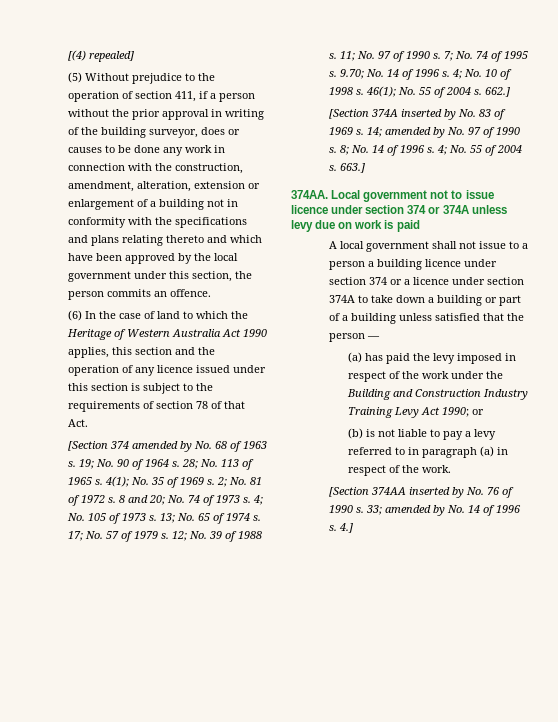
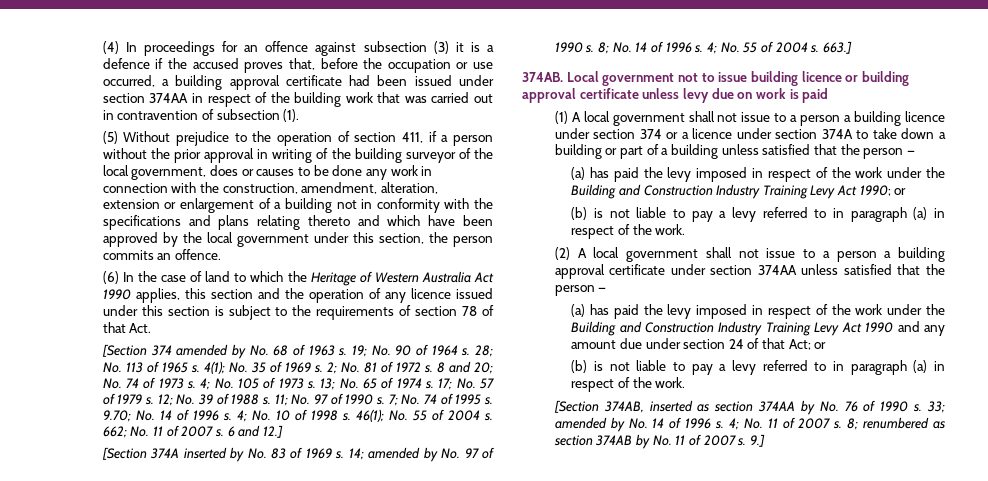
- [(4) repealed]
+ (4) In proceedings for an offence against subsection (3) it is a defence if the accused proves that, before the occupation or use occurred, a building approval certificate had been issued under section 374AA in respect of the building work that was carried out in contravention of subsection (1).
- (5) Without prejudice to the operation of section 411, if a person without the prior approval in writing of the building surveyor, does or causes to be done any work in connection with the construction, amendment, alteration, extension or enlargement of a building not in conformity with the specifications and plans relating thereto and which have been approved by the local government under this section, the person commits an offence.
+ (5) Without prejudice to the operation of section 411, if a person without the prior approval in writing of the building surveyor of the local government, does or causes to be done any work in connection with the construction, amendment, alteration, extension or enlargement of a building not in conformity with the specifications and plans relating thereto and which have been approved by the local government under this section, the person commits an offence.
- 662.]
+ 662; No. 11 of 2007 s. 6 and 12.]
- 374AA.
+ 374AB.
- Local government not to issue licence under section 374 or 374A unless levy due on work is paid
+ Local government not to issue building licence or building approval certificate unless levy due on work is paid
- A local government shall not issue to a person a building licence under section 374 or a licence under section 374A to take down a building or part of a building unless satisfied that the person —
+ (1) A local government shall not issue to a person a building licence under section 374 or a licence under section 374A to take down a building or part of a building unless satisfied that the person —
- [Section 374AA inserted by No. 76 of 1990 s.
+ (2) A local government shall not issue to a person a building approval certificate under section 374AA unless satisfied that the person —
+ (a) has paid the levy imposed in respect of the work under the Building and Construction Industry Training Levy Act 1990 and any amount due under section 24 of that Act; or
+ (b) is not liable to pay a levy referred to in paragraph (a) in respect of the work.
+ [Section 374AB, inserted as section 374AA by No. 76 of 1990 s.
- 4.]
+ 4; No. 11 of 2007 s. 8; renumbered as section 374AB by No. 11 of 2007 s. 9.]

